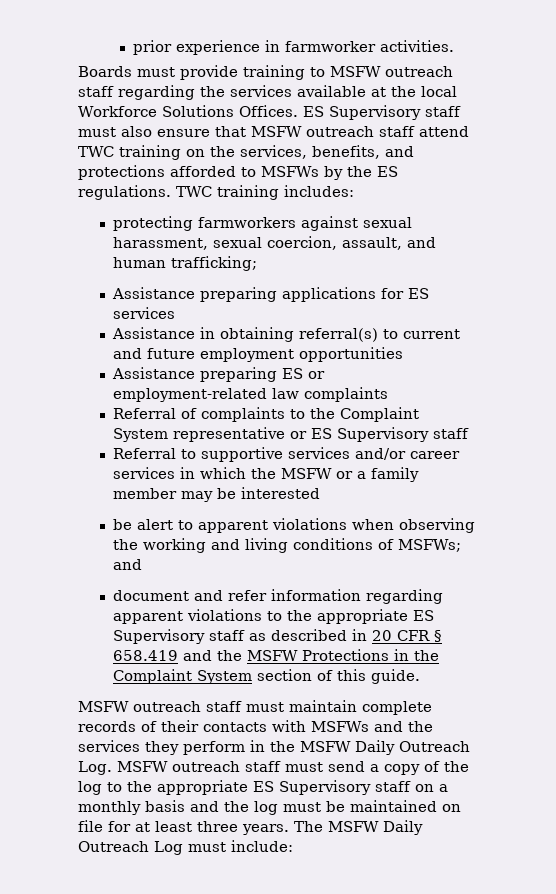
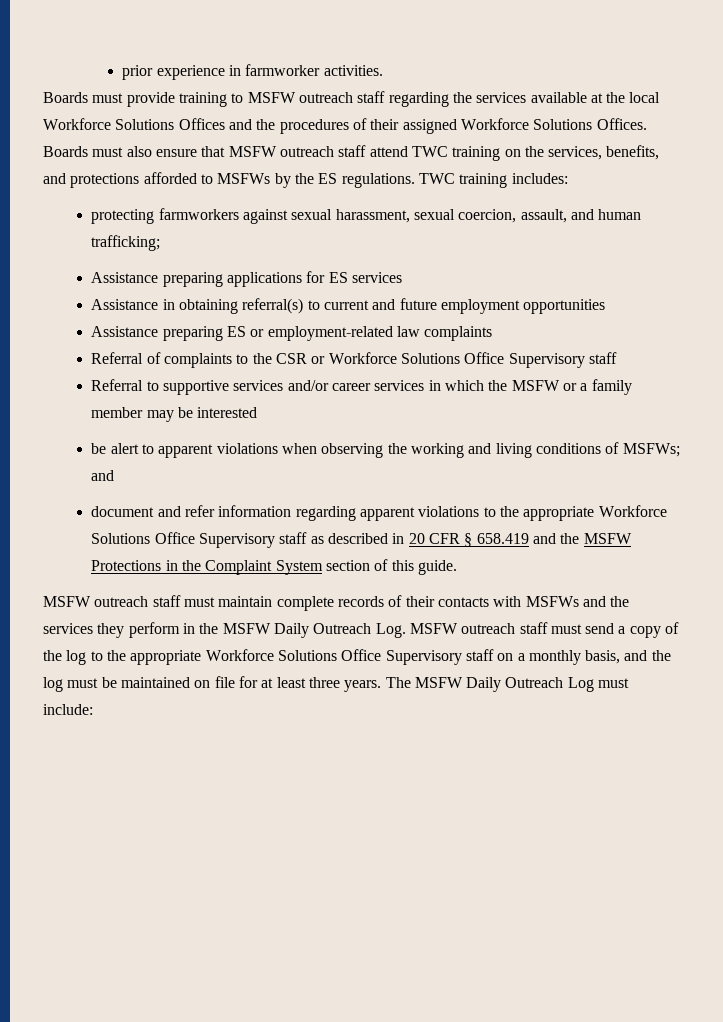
- Boards must provide training to MSFW outreach staff regarding the services available at the local Workforce Solutions Offices. ES Supervisory staff must also ensure that MSFW outreach staff attend TWC training on the services, benefits, and protections afforded to MSFWs by the ES regulations.
+ Boards must provide training to MSFW outreach staff regarding the services available at the local Workforce Solutions Offices and the procedures of their assigned Workforce Solutions Offices. Boards must also ensure that MSFW outreach staff attend TWC training on the services, benefits, and protections afforded to MSFWs by the ES regulations.
- Referral of complaints to the Complaint System representative or ES Supervisory staff
+ Referral of complaints to the CSR or Workforce Solutions Office Supervisory staff
- document and refer information regarding apparent violations to the appropriate ES Supervisory staff as described in 20 CFR § 658.419 and the MSFW Protections in the Complaint System section of this guide.
+ document and refer information regarding apparent violations to the appropriate Workforce Solutions Office Supervisory staff as described in 20 CFR § 658.419 and the MSFW Protections in the Complaint System section of this guide.
- MSFW outreach staff must maintain complete records of their contacts with MSFWs and the services they perform in the MSFW Daily Outreach Log. MSFW outreach staff must send a copy of the log to the appropriate ES Supervisory staff on a monthly basis and the log must be maintained on file for at least three years.
+ MSFW outreach staff must maintain complete records of their contacts with MSFWs and the services they perform in the MSFW Daily Outreach Log. MSFW outreach staff must send a copy of the log to the appropriate Workforce Solutions Office Supervisory staff on a monthly basis, and the log must be maintained on file for at least three years.

